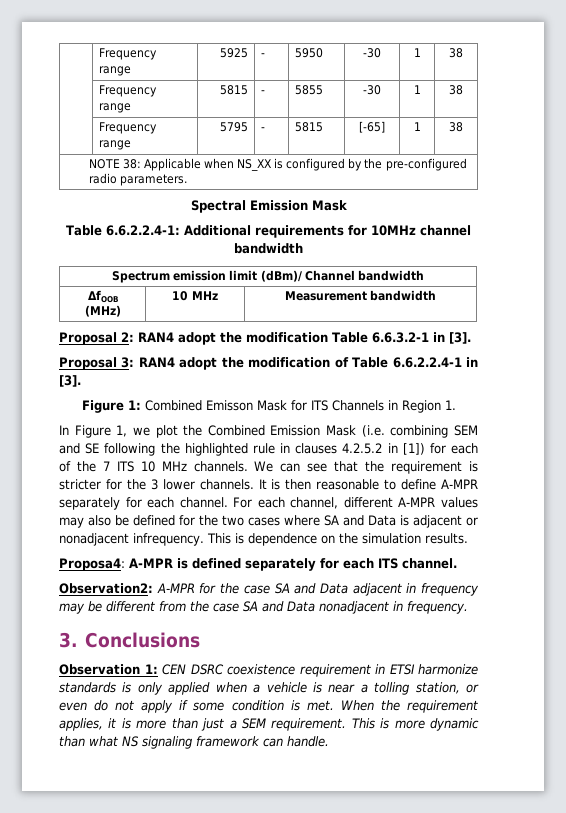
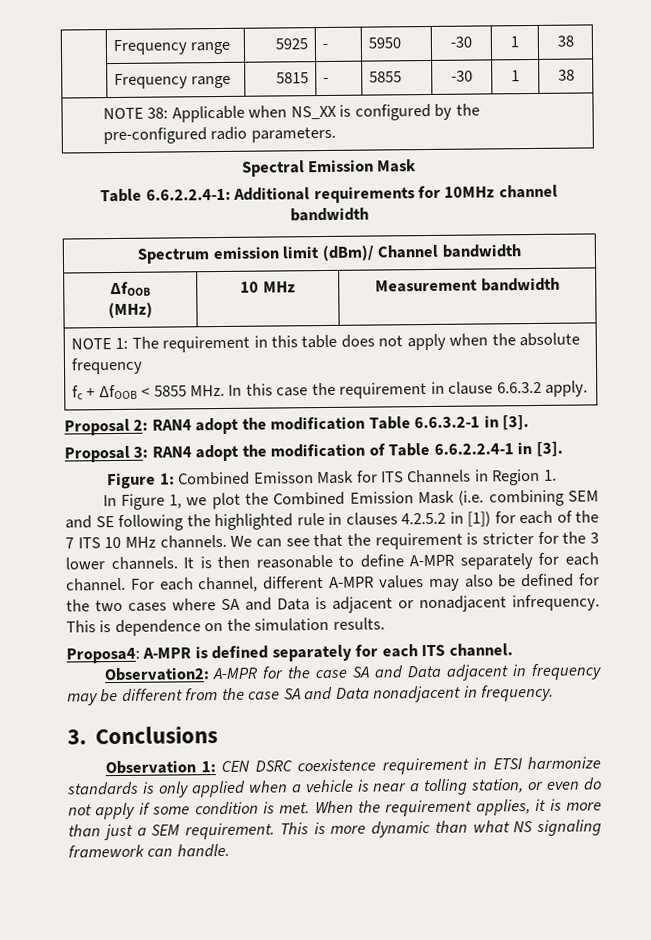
- | Frequency range | 5795 | - | 5815 | [-65] | 1 | 38
+ NOTE 1: The requirement in this table does not apply when the absolute frequency
+ fc + ΔfOOB < 5855 MHz. In this case the requirement in clause 6.6.3.2 apply.

